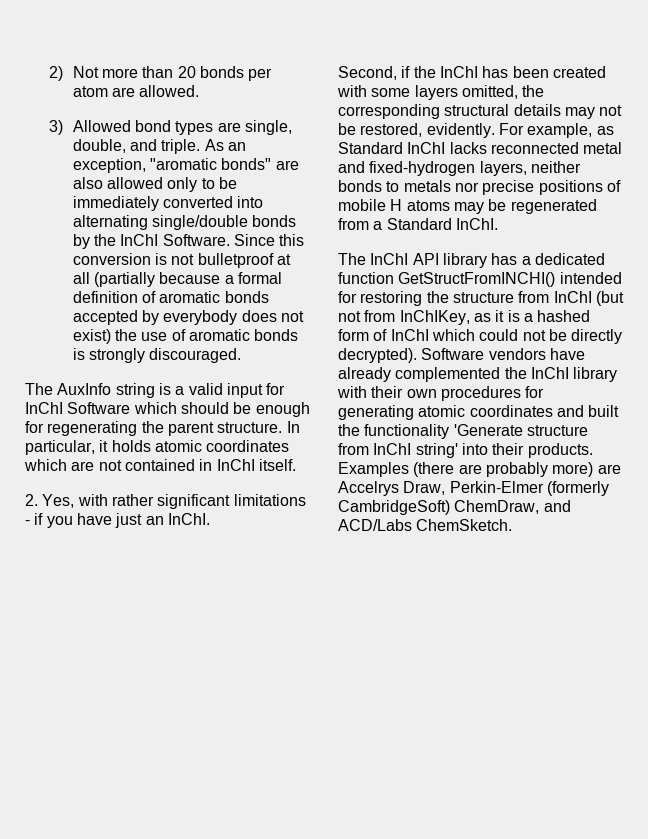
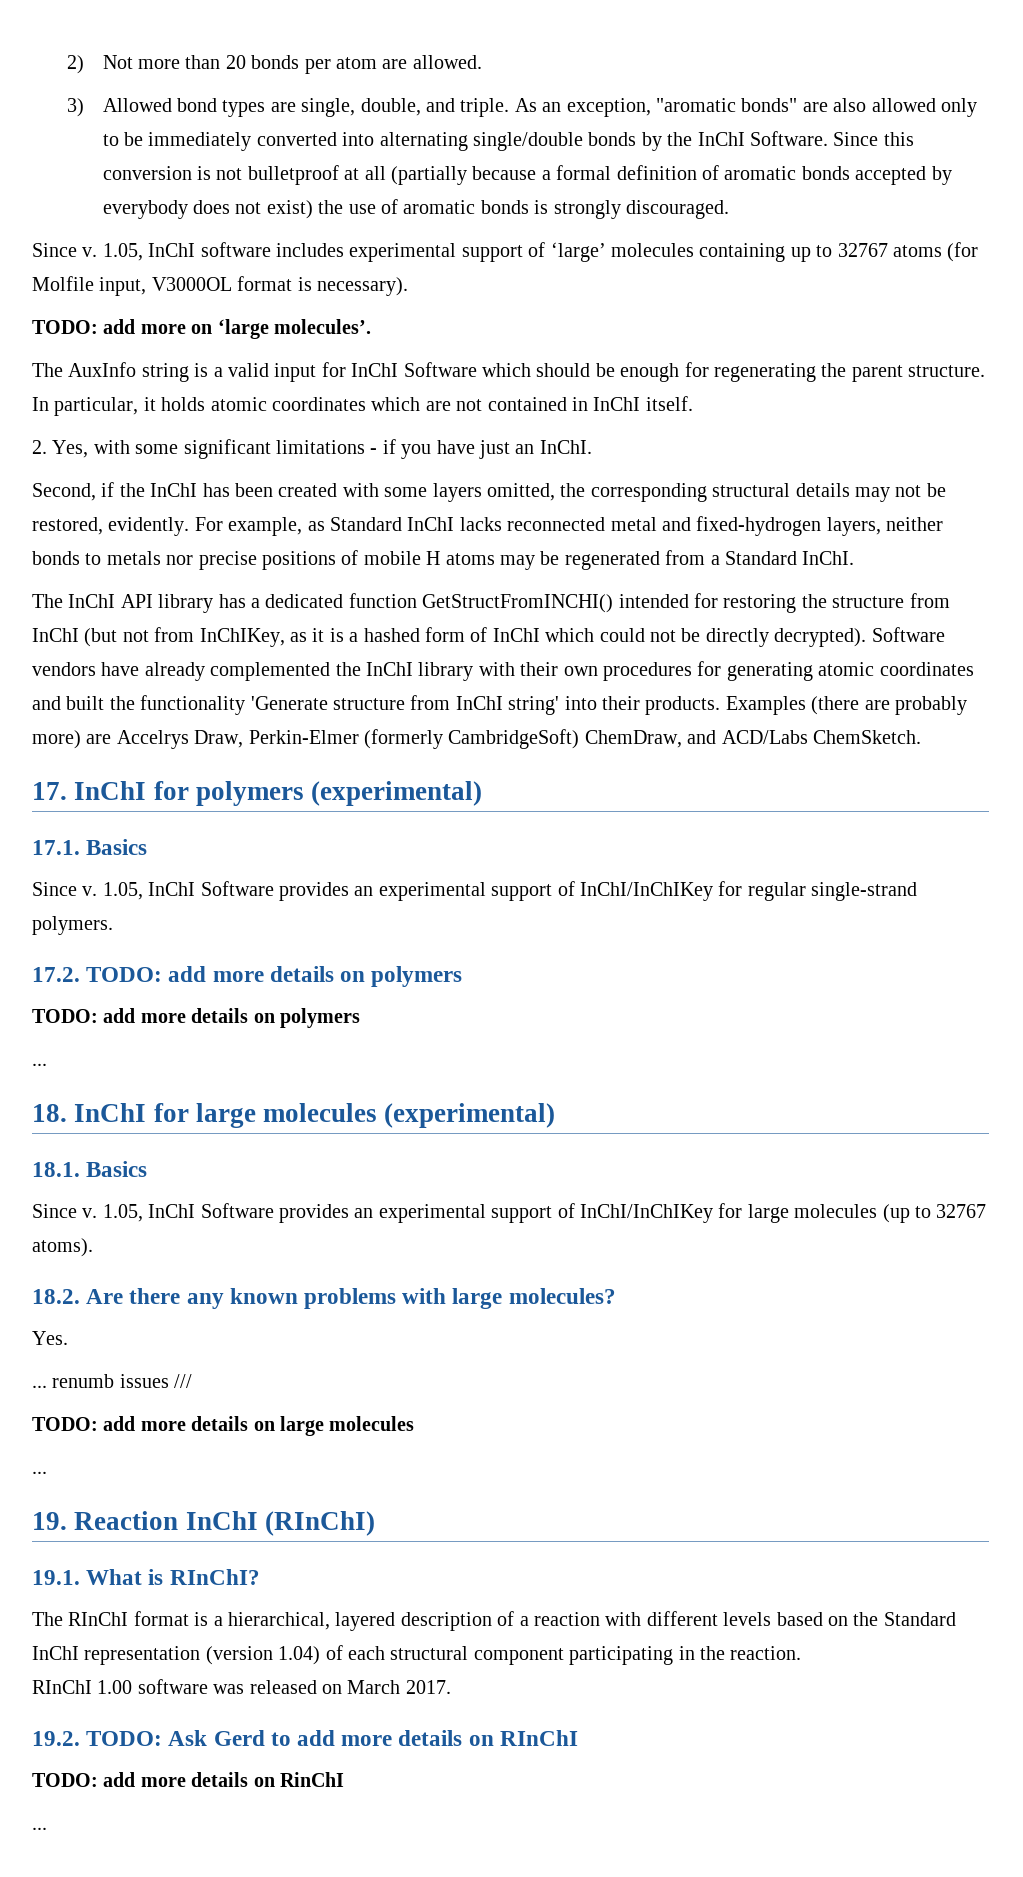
+ Since v. 1.05, InChI software includes experimental support of ‘large’ molecules containing up to 32767 atoms (for Molfile input, V3000OL format is necessary).
+ TODO: add more on ‘large molecules’.
- 2. Yes, with rather significant limitations - if you have just an InChI.
+ 2. Yes, with some significant limitations - if you have just an InChI.
+ 17. InChI for polymers (experimental)
+ 17.1. Basics
+ Since v. 1.05, InChI Software provides an experimental support of InChI/InChIKey for regular single-strand polymers.
+ 17.2. TODO: add more details on polymers
+ TODO: add more details on polymers
+ ...
+ 18. InChI for large molecules (experimental)
+ 18.1. Basics
+ Since v. 1.05, InChI Software provides an experimental support of InChI/InChIKey for large molecules (up to 32767 atoms).
+ 18.2. Are there any known problems with large molecules?
+ Yes.
+ ... renumb issues ///
+ TODO: add more details on large molecules
+ ...
+ 19. Reaction InChI (RInChI)
+ 19.1. What is RInChI?
+ The RInChI format is a hierarchical, layered description of a reaction with different levels based on the Standard InChI representation (version 1.04) of each structural component participating in the reaction.
+ RInChI 1.00 software was released on March 2017.
+ 19.2. TODO: Ask Gerd to add more details on RInChI
+ TODO: add more details on RinChI
+ ...

